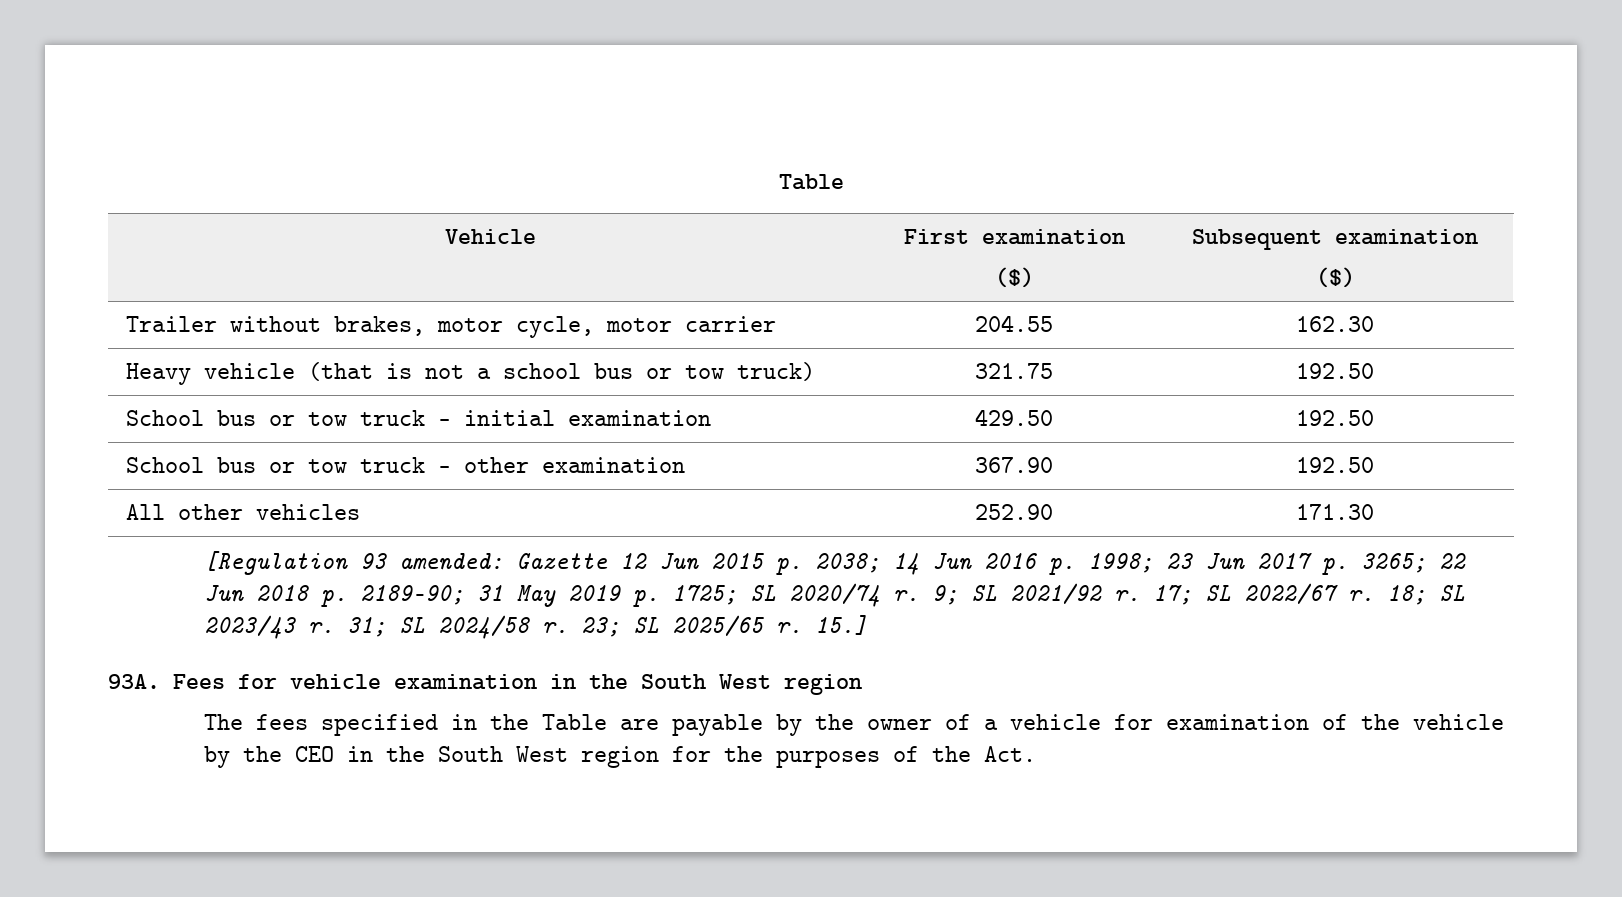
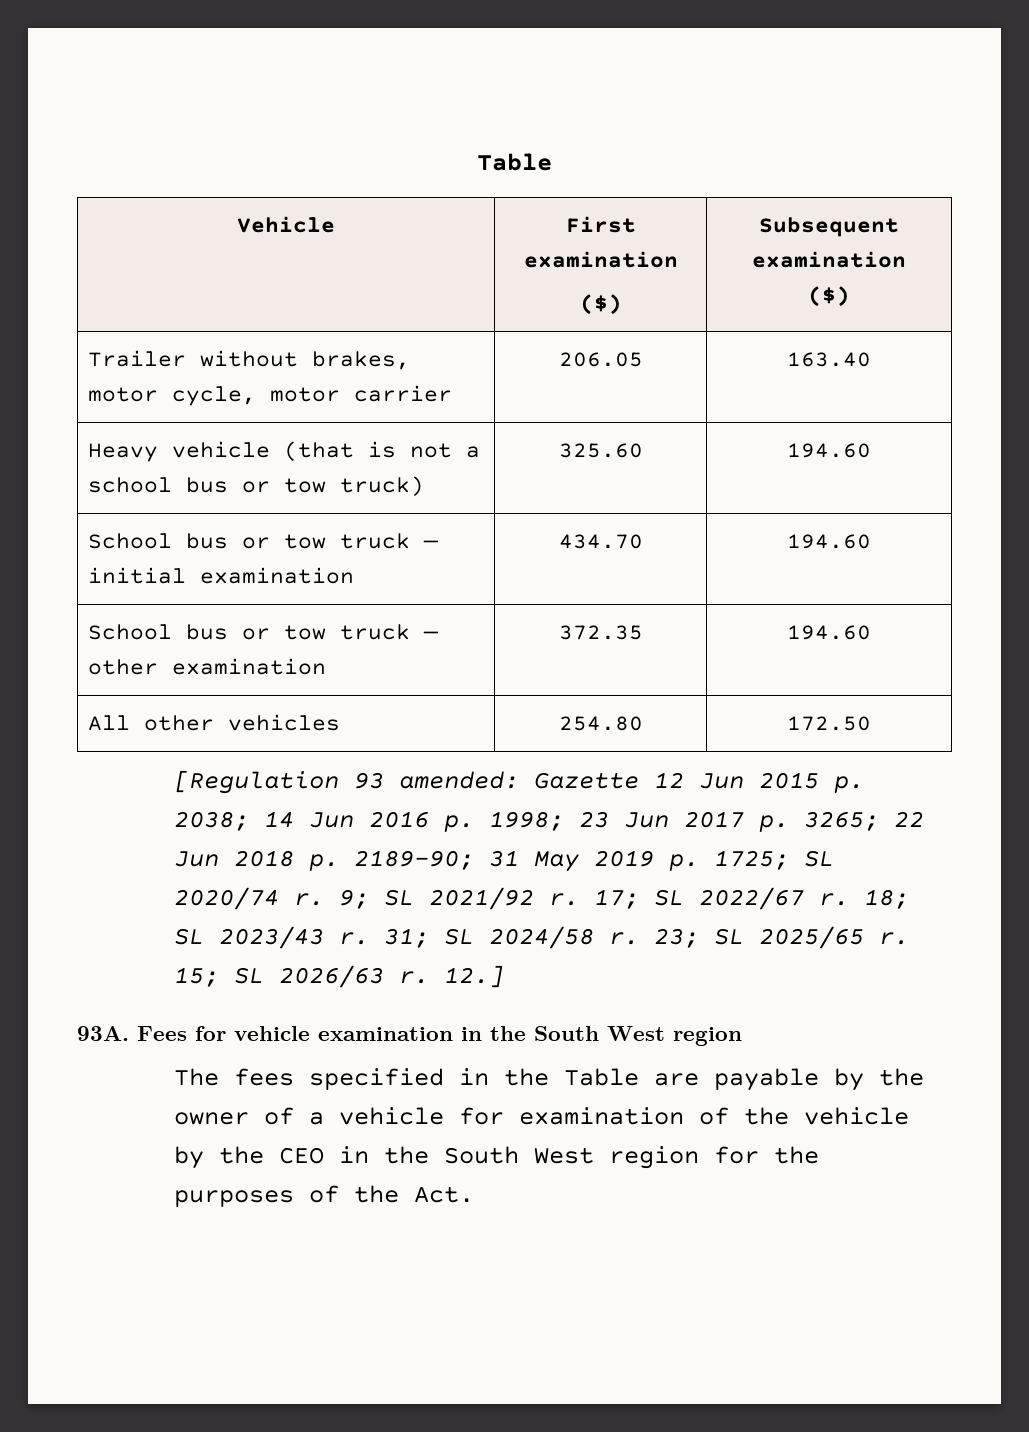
- Trailer without brakes, motor cycle, motor carrier | 204.55 | 162.30
+ Trailer without brakes, motor cycle, motor carrier | 206.05 | 163.40
- Heavy vehicle (that is not a school bus or tow truck) | 321.75 | 192.50
+ Heavy vehicle (that is not a school bus or tow truck) | 325.60 | 194.60
- School bus or tow truck — initial examination | 429.50 | 192.50
+ School bus or tow truck — initial examination | 434.70 | 194.60
- School bus or tow truck — other examination | 367.90 | 192.50
+ School bus or tow truck — other examination | 372.35 | 194.60
- All other vehicles | 252.90 | 171.30
+ All other vehicles | 254.80 | 172.50
- 15.]
+ 15; SL 2026/63 r. 12.]

